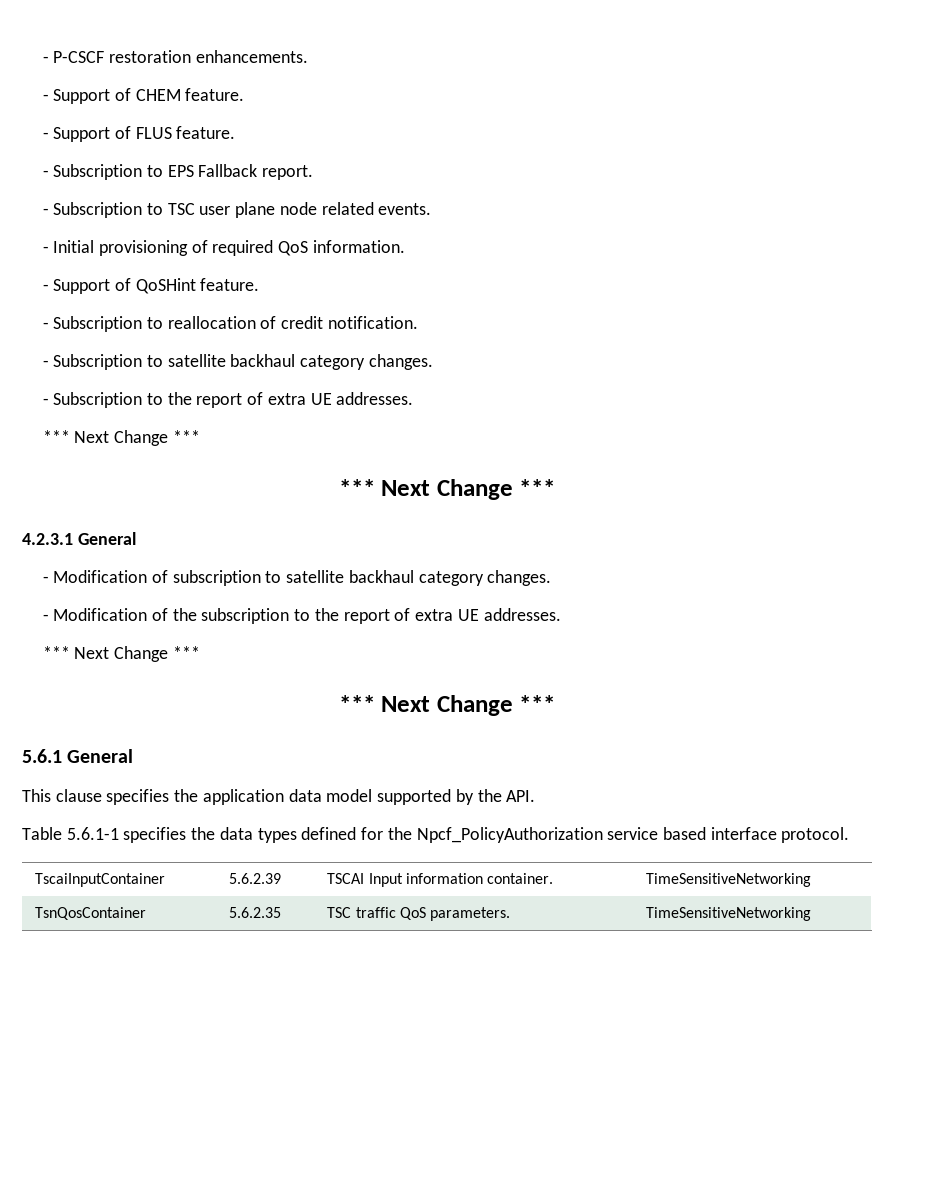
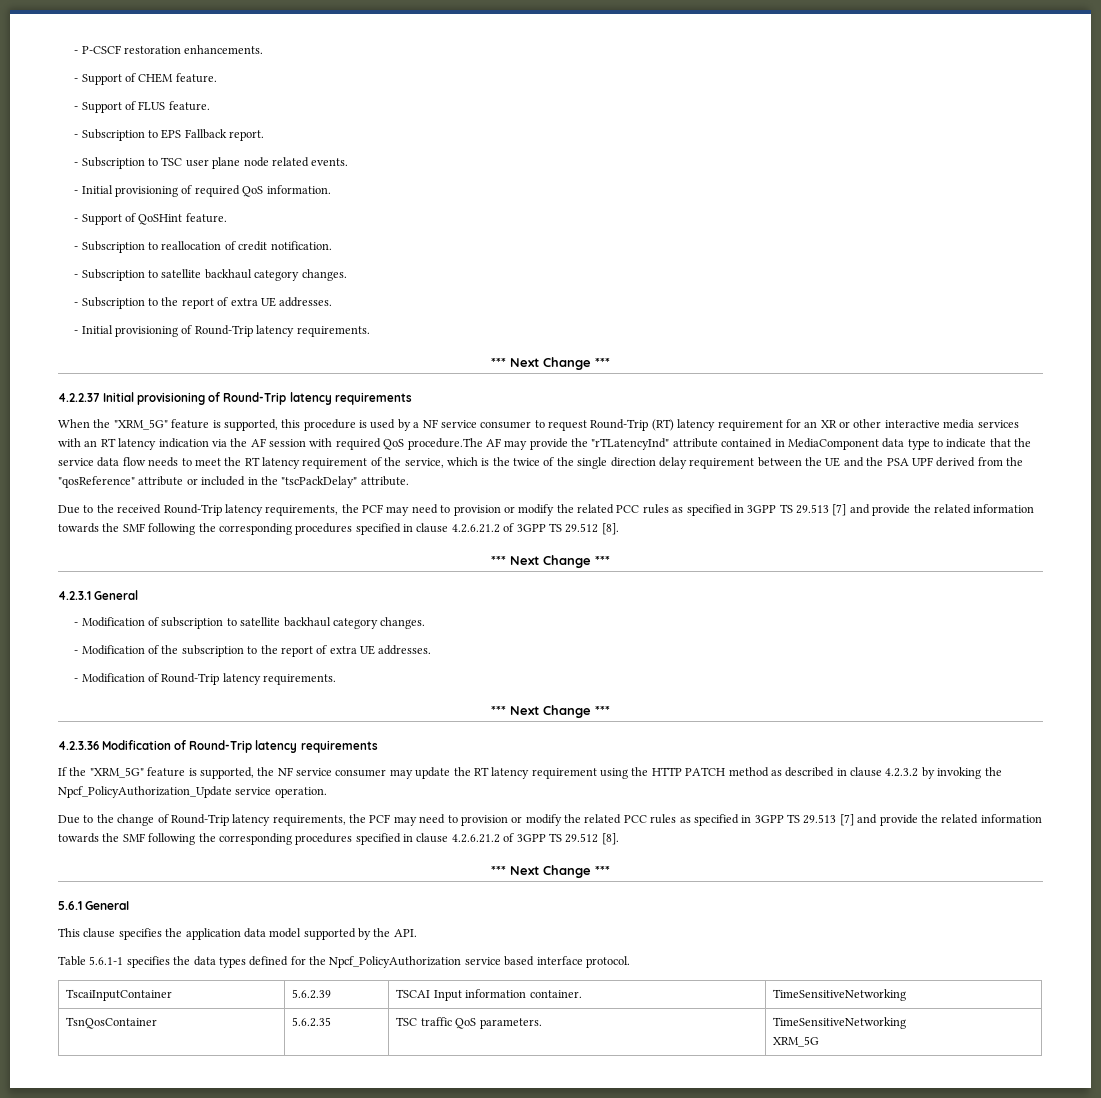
  - Subscription to the report of extra UE addresses.
+ - Initial provisioning of Round-Trip latency requirements.
  *** Next Change ***
+ 4.2.2.37 Initial provisioning of Round-Trip latency requirements
+ When the "XRM_5G" feature is supported, this procedure is used by a NF service consumer to request Round-Trip (RT) latency requirement for an XR or other interactive media services with an RT latency indication via the AF session with required QoS procedure.The AF may provide the "rTLatencyInd" attribute contained in MediaComponent data type to indicate that the service data flow needs to meet the RT latency requirement of the service, which is the twice of the single direction delay requirement between the UE and the PSA UPF derived from the "qosReference" attribute or included in the "tscPackDelay" attribute.
+ Due to the received Round-Trip latency requirements, the PCF may need to provision or modify the related PCC rules as specified in 3GPP TS 29.513 [7] and provide the related information towards the SMF following the corresponding procedures specified in clause 4.2.6.21.2 of 3GPP TS 29.512 [8].
  - Modification of the subscription to the report of extra UE addresses.
+ - Modification of Round-Trip latency requirements.
  *** Next Change ***
+ 4.2.3.36 Modification of Round-Trip latency requirements
+ If the "XRM_5G" feature is supported, the NF service consumer may update the RT latency requirement using the HTTP PATCH method as described in clause 4.2.3.2 by invoking the Npcf_PolicyAuthorization_Update service operation.
+ Due to the change of Round-Trip latency requirements, the PCF may need to provision or modify the related PCC rules as specified in 3GPP TS 29.513 [7] and provide the related information towards the SMF following the corresponding procedures specified in clause 4.2.6.21.2 of 3GPP TS 29.512 [8].
  TsnQosContainer | 5.6.2.35 | TSC traffic QoS parameters. | TimeSensitiveNetworking
+ XRM_5G

